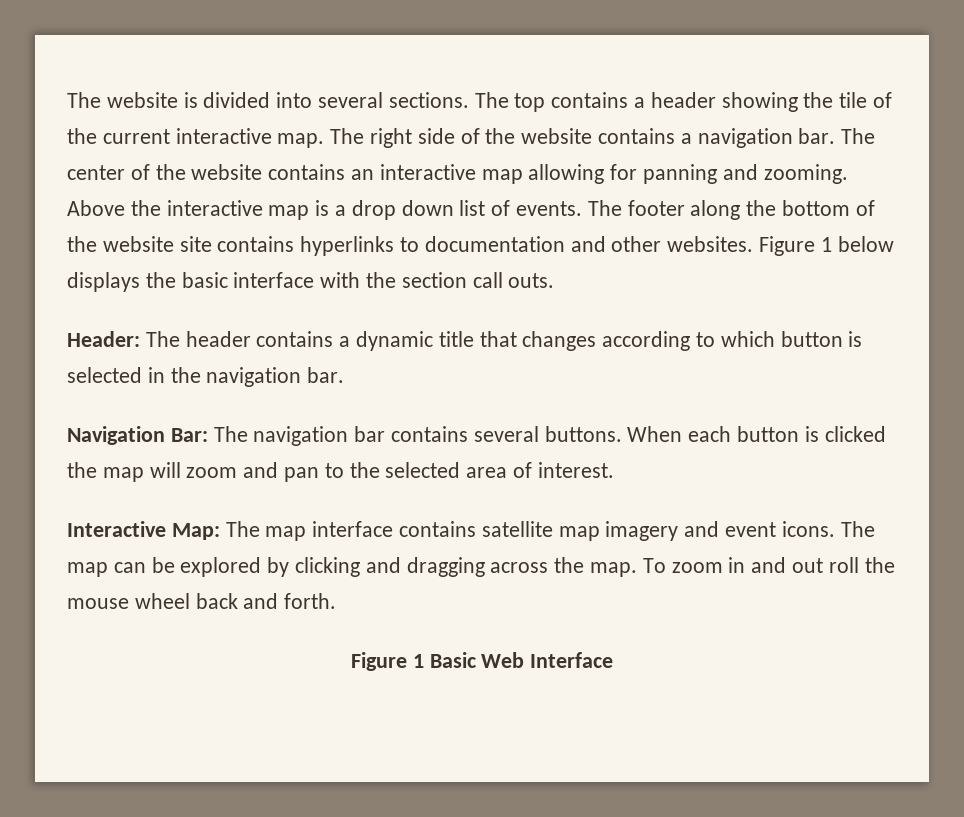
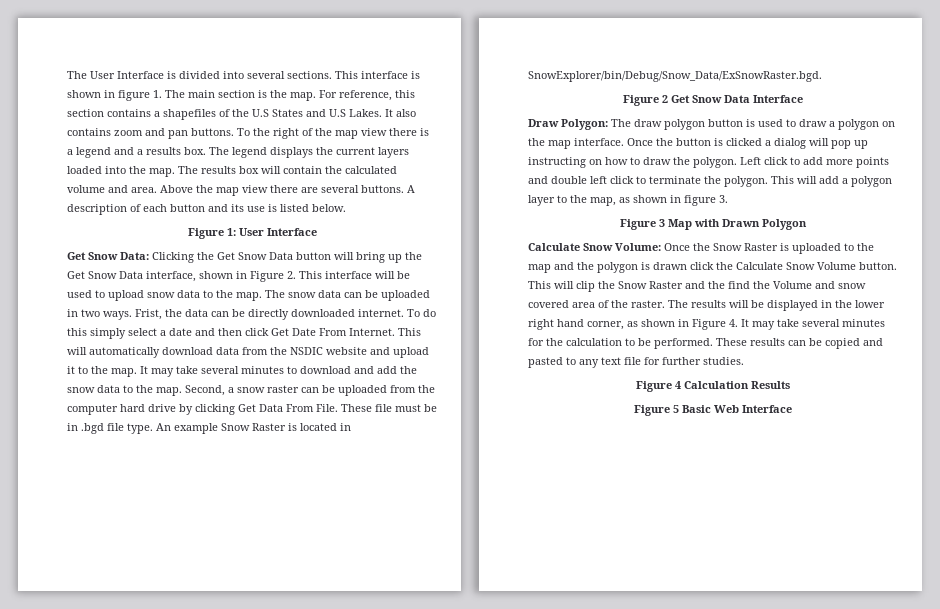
- The website is divided into several sections.
+ The User Interface is divided into several sections.
- The top contains a header showing the tile of the current interactive map. The right side of the website contains a navigation bar. The center of the website contains an interactive map allowing for panning and zooming. Above the interactive map is a drop down list of events. The footer along the bottom of the website site contains hyperlinks to documentation and other websites. Figure 1 below displays the basic interface with the section call outs.
- Header: The header contains a dynamic title that changes according to which button is selected in the navigation bar.
- Navigation Bar: The navigation bar contains several buttons. When each button is clicked the map will zoom and pan to the selected area of interest.
- Interactive Map: The map interface contains satellite map imagery and event icons. The map can be explored by clicking and dragging across the map. To zoom in and out roll the mouse wheel back and forth.
- Figure 1 Basic Web Interface
+ This interface is shown in figure 1. The main section is the map. For reference, this section contains a shapefiles of the U.S States and U.S Lakes. It also contains zoom and pan buttons. To the right of the map view there is a legend and a results box. The legend displays the current layers loaded into the map. The results box will contain the calculated volume and area. Above the map view there are several buttons. A description of each button and its use is listed below.
+ Figure 1: User Interface
+ Get Snow Data: Clicking the Get Snow Data button will bring up the Get Snow Data interface, shown in Figure 2. This interface will be used to upload snow data to the map. The snow data can be uploaded in two ways. Frist, the data can be directly downloaded internet. To do this simply select a date and then click Get Date From Internet. This will automatically download data from the NSDIC website and upload it to the map. It may take several minutes to download and add the snow data to the map. Second, a snow raster can be uploaded from the computer hard drive by clicking Get Data From File. These file must be in .bgd file type. An example Snow Raster is located in SnowExplorer/bin/Debug/Snow_Data/ExSnowRaster.bgd.
+ Figure 2 Get Snow Data Interface
+ Draw Polygon: The draw polygon button is used to draw a polygon on the map interface. Once the button is clicked a dialog will pop up instructing on how to draw the polygon. Left click to add more points and double left click to terminate the polygon. This will add a polygon layer to the map, as shown in figure 3.
+ Figure 3 Map with Drawn Polygon
+ Calculate Snow Volume: Once the Snow Raster is uploaded to the map and the polygon is drawn click the Calculate Snow Volume button. This will clip the Snow Raster and the find the Volume and snow covered area of the raster. The results will be displayed in the lower right hand corner, as shown in Figure 4. It may take several minutes for the calculation to be performed. These results can be copied and pasted to any text file for further studies.
+ Figure 4 Calculation Results
+ Figure 5 Basic Web Interface

